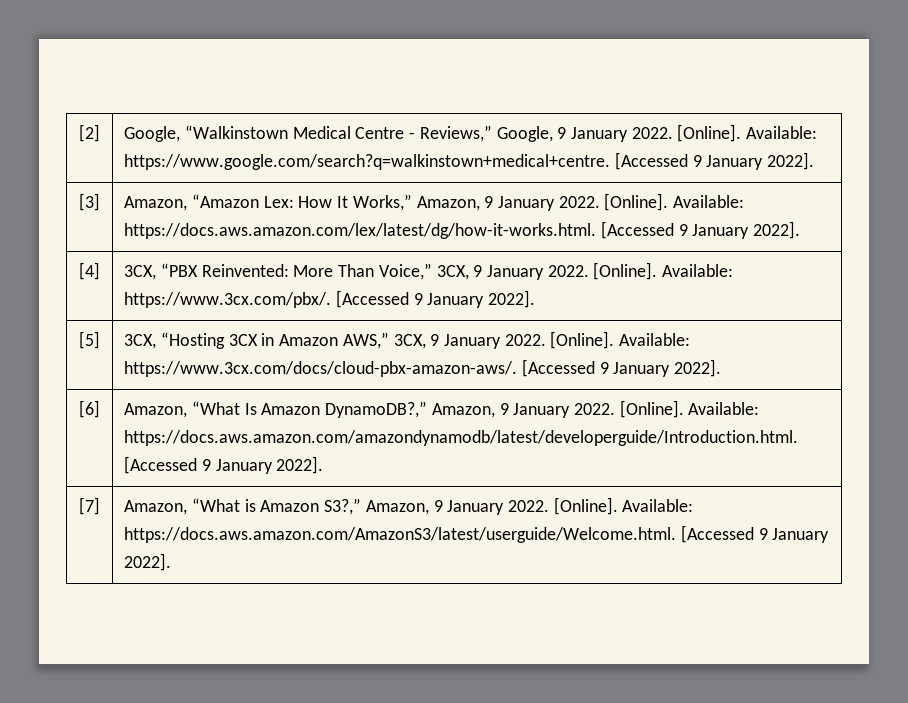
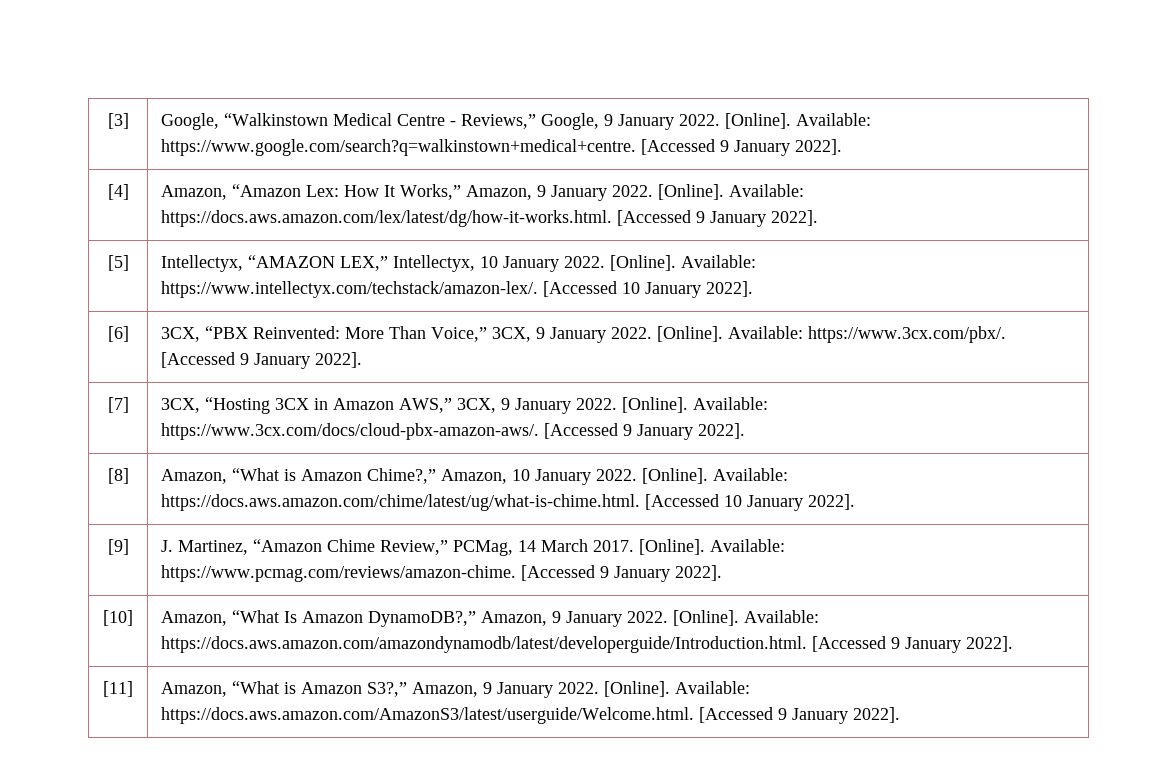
- [2] | Google, “Walkinstown Medical Centre - Reviews,” Google, 9 January 2022. [Online]. Available: https://www.google.com/search?q=walkinstown+medical+centre. [Accessed 9 January 2022].
+ [3] | Google, “Walkinstown Medical Centre - Reviews,” Google, 9 January 2022. [Online]. Available: https://www.google.com/search?q=walkinstown+medical+centre. [Accessed 9 January 2022].
- [3] | Amazon, “Amazon Lex: How It Works,” Amazon, 9 January 2022. [Online]. Available: https://docs.aws.amazon.com/lex/latest/dg/how-it-works.html. [Accessed 9 January 2022].
+ [4] | Amazon, “Amazon Lex: How It Works,” Amazon, 9 January 2022. [Online]. Available: https://docs.aws.amazon.com/lex/latest/dg/how-it-works.html. [Accessed 9 January 2022].
- [4] | 3CX, “PBX Reinvented: More Than Voice,” 3CX, 9 January 2022. [Online]. Available: https://www.3cx.com/pbx/. [Accessed 9 January 2022].
+ [5] | Intellectyx, “AMAZON LEX,” Intellectyx, 10 January 2022. [Online]. Available: https://www.intellectyx.com/techstack/amazon-lex/. [Accessed 10 January 2022].
+ [6] | 3CX, “PBX Reinvented: More Than Voice,” 3CX, 9 January 2022. [Online]. Available: https://www.3cx.com/pbx/. [Accessed 9 January 2022].
- [5] | 3CX, “Hosting 3CX in Amazon AWS,” 3CX, 9 January 2022. [Online]. Available: https://www.3cx.com/docs/cloud-pbx-amazon-aws/. [Accessed 9 January 2022].
+ [7] | 3CX, “Hosting 3CX in Amazon AWS,” 3CX, 9 January 2022. [Online]. Available: https://www.3cx.com/docs/cloud-pbx-amazon-aws/. [Accessed 9 January 2022].
- [6] | Amazon, “What Is Amazon DynamoDB?,” Amazon, 9 January 2022. [Online]. Available: https://docs.aws.amazon.com/amazondynamodb/latest/developerguide/Introduction.html. [Accessed 9 January 2022].
+ [8] | Amazon, “What is Amazon Chime?,” Amazon, 10 January 2022. [Online]. Available: https://docs.aws.amazon.com/chime/latest/ug/what-is-chime.html. [Accessed 10 January 2022].
+ [9] | J. Martinez, “Amazon Chime Review,” PCMag, 14 March 2017. [Online]. Available: https://www.pcmag.com/reviews/amazon-chime. [Accessed 9 January 2022].
+ [10] | Amazon, “What Is Amazon DynamoDB?,” Amazon, 9 January 2022. [Online]. Available: https://docs.aws.amazon.com/amazondynamodb/latest/developerguide/Introduction.html. [Accessed 9 January 2022].
- [7] | Amazon, “What is Amazon S3?,” Amazon, 9 January 2022. [Online]. Available: https://docs.aws.amazon.com/AmazonS3/latest/userguide/Welcome.html. [Accessed 9 January 2022].
+ [11] | Amazon, “What is Amazon S3?,” Amazon, 9 January 2022. [Online]. Available: https://docs.aws.amazon.com/AmazonS3/latest/userguide/Welcome.html. [Accessed 9 January 2022].

